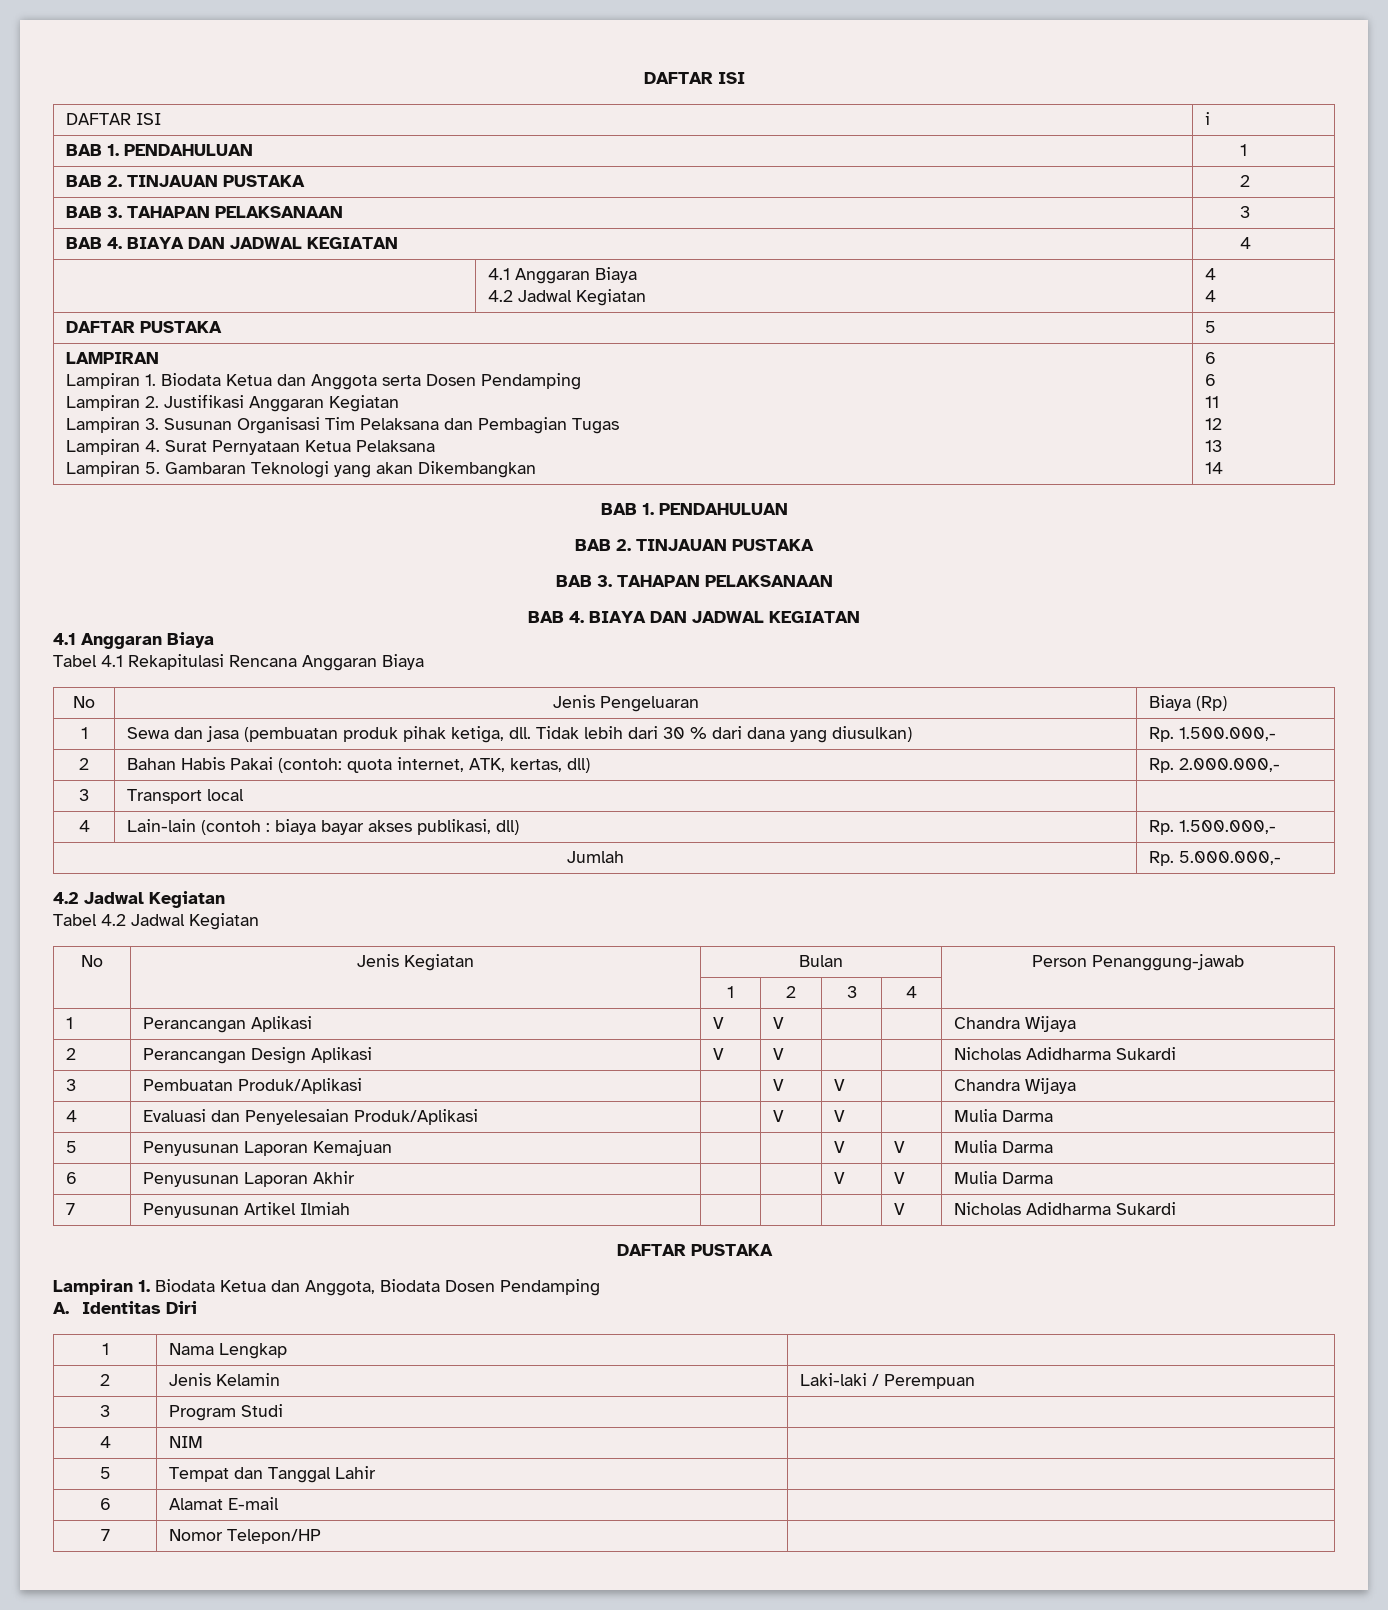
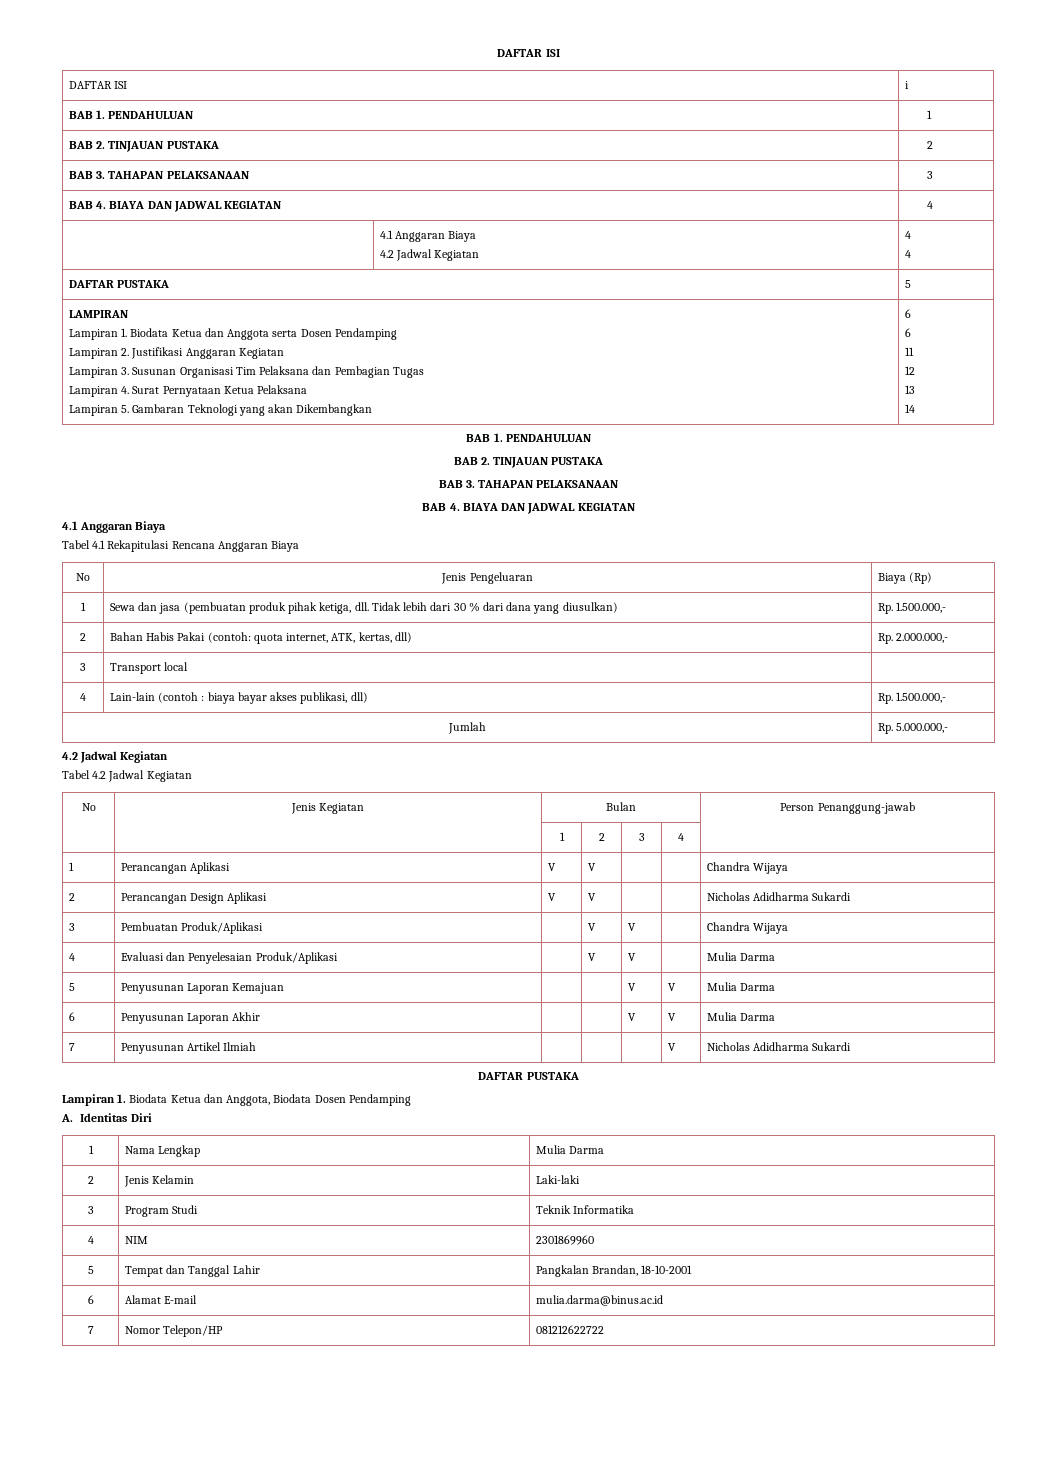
- 1 | Nama Lengkap |
+ 1 | Nama Lengkap | Mulia Darma
- 2 | Jenis Kelamin | Laki-laki / Perempuan
+ 2 | Jenis Kelamin | Laki-laki
- 3 | Program Studi |
+ 3 | Program Studi | Teknik Informatika
- 4 | NIM |
+ 4 | NIM | 2301869960
- 5 | Tempat dan Tanggal Lahir |
+ 5 | Tempat dan Tanggal Lahir | Pangkalan Brandan, 18-10-2001
- 6 | Alamat E-mail |
+ 6 | Alamat E-mail | mulia.darma@binus.ac.id
- 7 | Nomor Telepon/HP |
+ 7 | Nomor Telepon/HP | 081212622722

